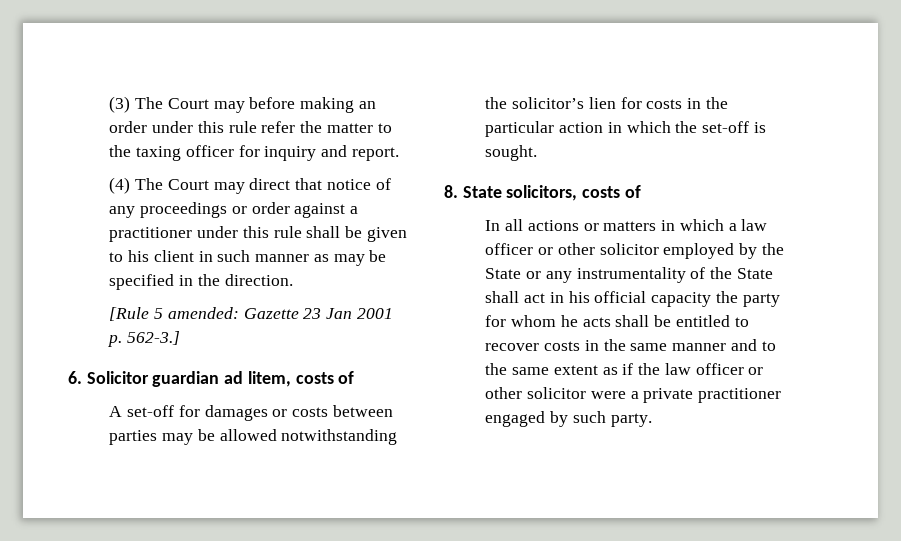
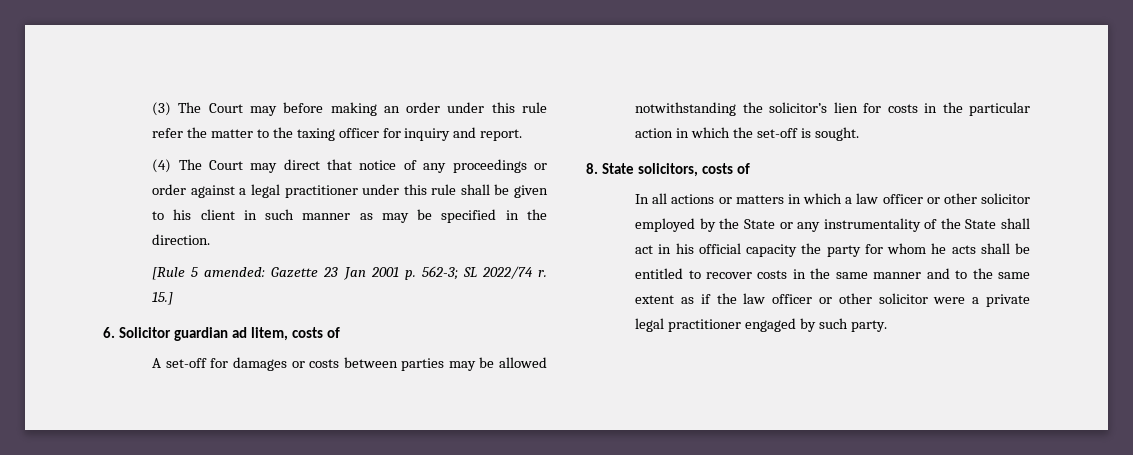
- (4) The Court may direct that notice of any proceedings or order against a practitioner under this rule shall be given to his client in such manner as may be specified in the direction.
+ (4) The Court may direct that notice of any proceedings or order against a legal practitioner under this rule shall be given to his client in such manner as may be specified in the direction.
- [Rule 5 amended: Gazette 23 Jan 2001 p. 562-3.]
+ [Rule 5 amended: Gazette 23 Jan 2001 p. 562-3; SL 2022/74 r. 15.]
- In all actions or matters in which a law officer or other solicitor employed by the State or any instrumentality of the State shall act in his official capacity the party for whom he acts shall be entitled to recover costs in the same manner and to the same extent as if the law officer or other solicitor were a private practitioner engaged by such party.
+ In all actions or matters in which a law officer or other solicitor employed by the State or any instrumentality of the State shall act in his official capacity the party for whom he acts shall be entitled to recover costs in the same manner and to the same extent as if the law officer or other solicitor were a private legal practitioner engaged by such party.

